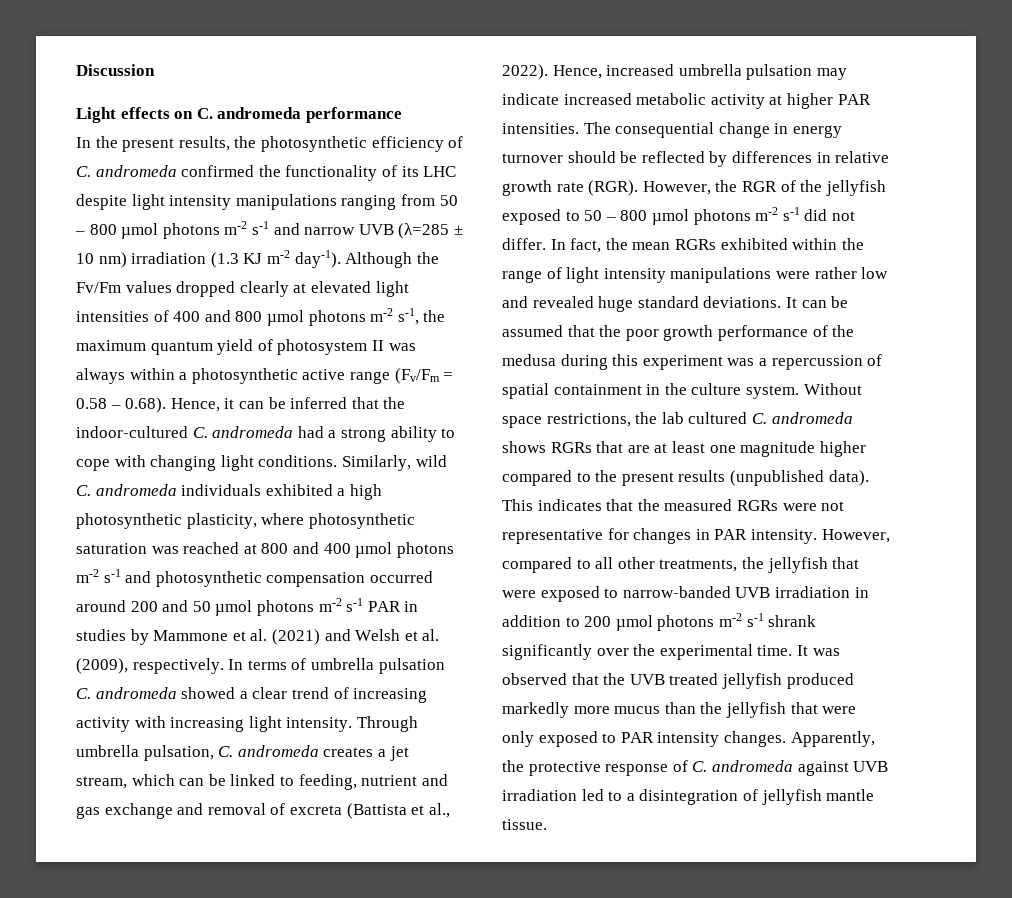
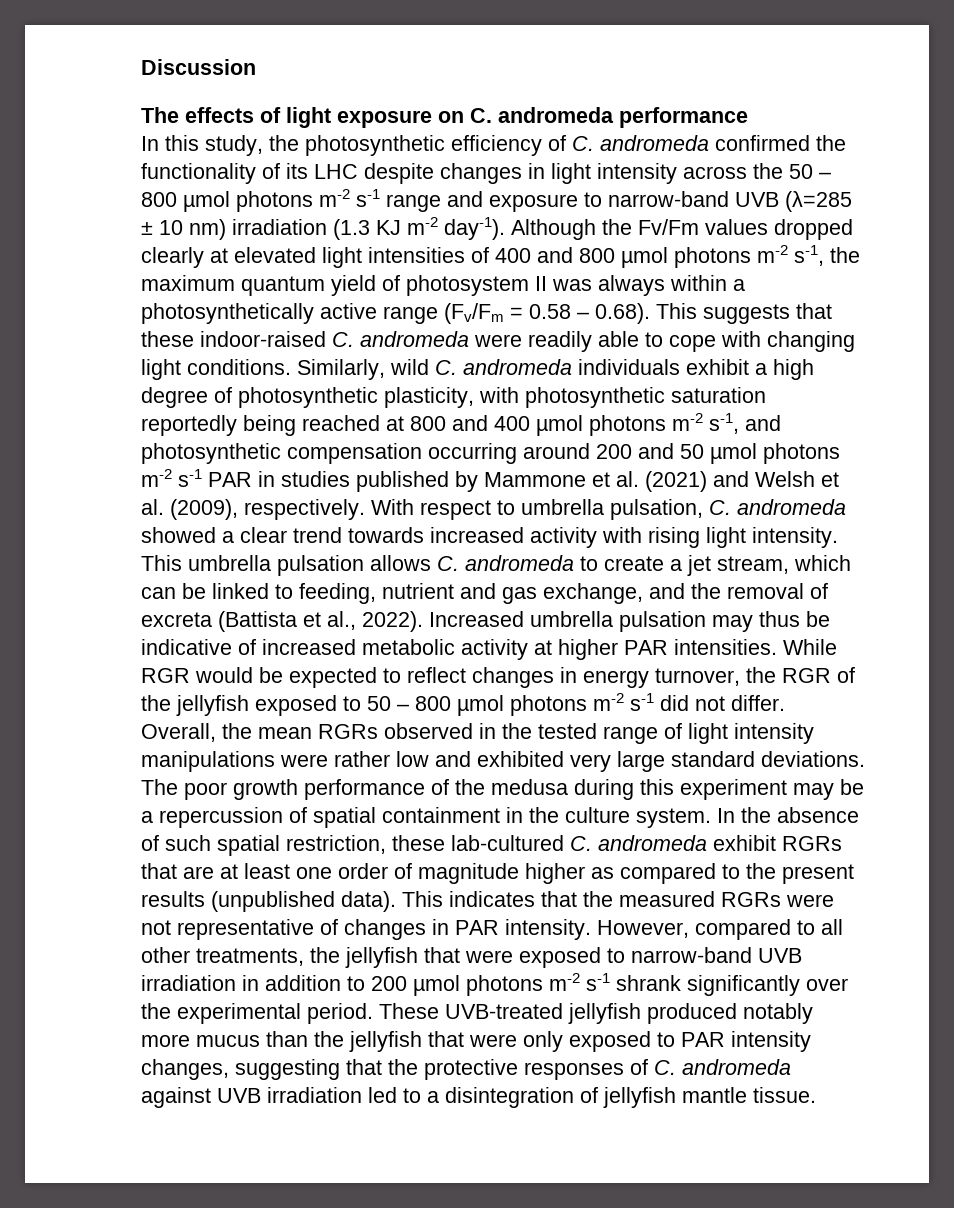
- Light effects on C. andromeda performance
+ The effects of light exposure on C. andromeda performance
- In the present results, the photosynthetic efficiency of C. andromeda confirmed the functionality of its LHC despite light intensity manipulations ranging from 50 – 800 µmol photons m-2 s-1 and narrow UVB (λ=285 ± 10 nm) irradiation (1.3 KJ m-2 day-1).
+ In this study, the photosynthetic efficiency of C. andromeda confirmed the functionality of its LHC despite changes in light intensity across the 50 – 800 µmol photons m-2 s-1 range and exposure to narrow-band UVB (λ=285 ± 10 nm) irradiation (1.3 KJ m-2 day-1).
- Although the Fv/Fm values dropped clearly at elevated light intensities of 400 and 800 µmol photons m-2 s-1, the maximum quantum yield of photosystem II was always within a photosynthetic active range (Fv/Fm = 0.58 – 0.68). Hence, it can be inferred that the indoor-cultured C. andromeda had a strong ability to cope with changing light conditions.
+ Although the Fv/Fm values dropped clearly at elevated light intensities of 400 and 800 µmol photons m-2 s-1, the maximum quantum yield of photosystem II was always within a photosynthetically active range (Fv/Fm = 0.58 – 0.68). This suggests that these indoor-raised C. andromeda were readily able to cope with changing light conditions.
- Similarly, wild C. andromeda individuals exhibited a high photosynthetic plasticity, where photosynthetic saturation was reached at 800 and 400 µmol photons m-2 s-1 and photosynthetic compensation occurred around 200 and 50 µmol photons m-2 s-1 PAR in studies by Mammone et al. (2021) and Welsh et al. (2009), respectively.
+ Similarly, wild C. andromeda individuals exhibit a high degree of photosynthetic plasticity, with photosynthetic saturation reportedly being reached at 800 and 400 µmol photons m-2 s-1, and photosynthetic compensation occurring around 200 and 50 µmol photons m-2 s-1 PAR in studies published by Mammone et al. (2021) and Welsh et al. (2009), respectively.
- In terms of umbrella pulsation C. andromeda showed a clear trend of increasing activity with increasing light intensity.
+ With respect to umbrella pulsation, C. andromeda showed a clear trend towards increased activity with rising light intensity.
- Through umbrella pulsation, C. andromeda creates a jet stream, which can be linked to feeding, nutrient and gas exchange and removal of excreta (Battista et al., 2022).
+ This umbrella pulsation allows C. andromeda to create a jet stream, which can be linked to feeding, nutrient and gas exchange, and the removal of excreta (Battista et al., 2022).
- Hence, increased umbrella pulsation may indicate increased metabolic activity at higher PAR intensities.
+ Increased umbrella pulsation may thus be indicative of increased metabolic activity at higher PAR intensities.
- The consequential change in energy turnover should be reflected by differences in relative growth rate (RGR). However, the RGR of the jellyfish exposed to 50 – 800 µmol photons m-2 s-1 did not differ.
+ While RGR would be expected to reflect changes in energy turnover, the RGR of the jellyfish exposed to 50 – 800 µmol photons m-2 s-1 did not differ.
- In fact, the mean RGRs exhibited within the range of light intensity manipulations were rather low and revealed huge standard deviations. It can be assumed that the poor growth performance of the medusa during this experiment was a repercussion of spatial containment in the culture system.
+ Overall, the mean RGRs observed in the tested range of light intensity manipulations were rather low and exhibited very large standard deviations. The poor growth performance of the medusa during this experiment may be a repercussion of spatial containment in the culture system.
- Without space restrictions, the lab cultured C. andromeda shows RGRs that are at least one magnitude higher compared to the present results (unpublished data).
+ In the absence of such spatial restriction, these lab-cultured C. andromeda exhibit RGRs that are at least one order of magnitude higher as compared to the present results (unpublished data).
- This indicates that the measured RGRs were not representative for changes in PAR intensity.
+ This indicates that the measured RGRs were not representative of changes in PAR intensity.
- However, compared to all other treatments, the jellyfish that were exposed to narrow-banded UVB irradiation in addition to 200 µmol photons m-2 s-1 shrank significantly over the experimental time. It was observed that the UVB treated jellyfish produced markedly more mucus than the jellyfish that were only exposed to PAR intensity changes. Apparently, the protective response of C. andromeda against UVB irradiation led to a disintegration of jellyfish mantle tissue.
+ However, compared to all other treatments, the jellyfish that were exposed to narrow-band UVB irradiation in addition to 200 µmol photons m-2 s-1 shrank significantly over the experimental period. These UVB-treated jellyfish produced notably more mucus than the jellyfish that were only exposed to PAR intensity changes, suggesting that the protective responses of C. andromeda against UVB irradiation led to a disintegration of jellyfish mantle tissue.

